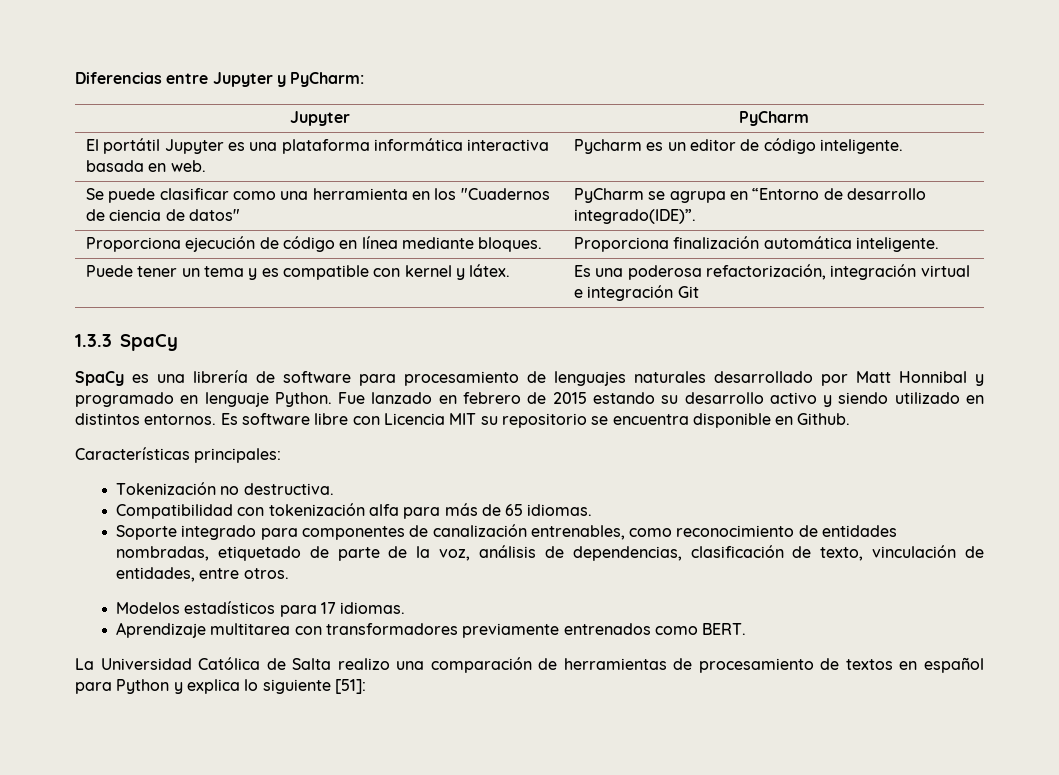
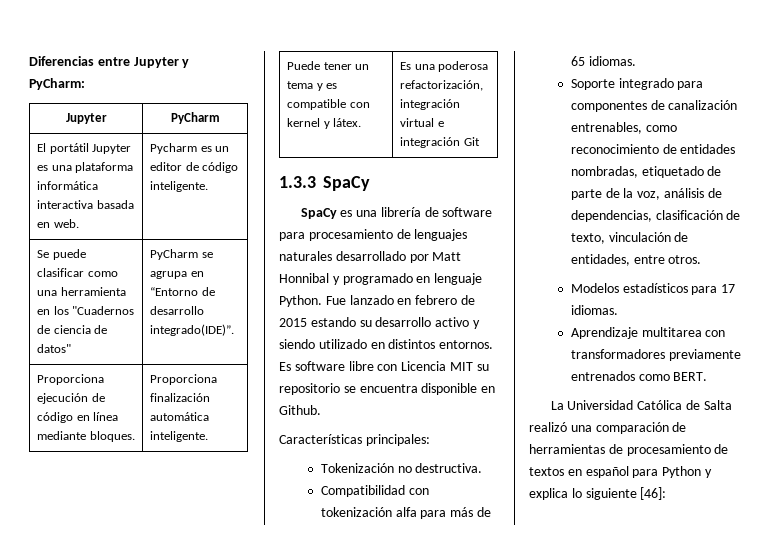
- La Universidad Católica de Salta realizo una comparación de herramientas de procesamiento de textos en español para Python y explica lo siguiente [51]:
+ La Universidad Católica de Salta realizó una comparación de herramientas de procesamiento de textos en español para Python y explica lo siguiente [46]:

